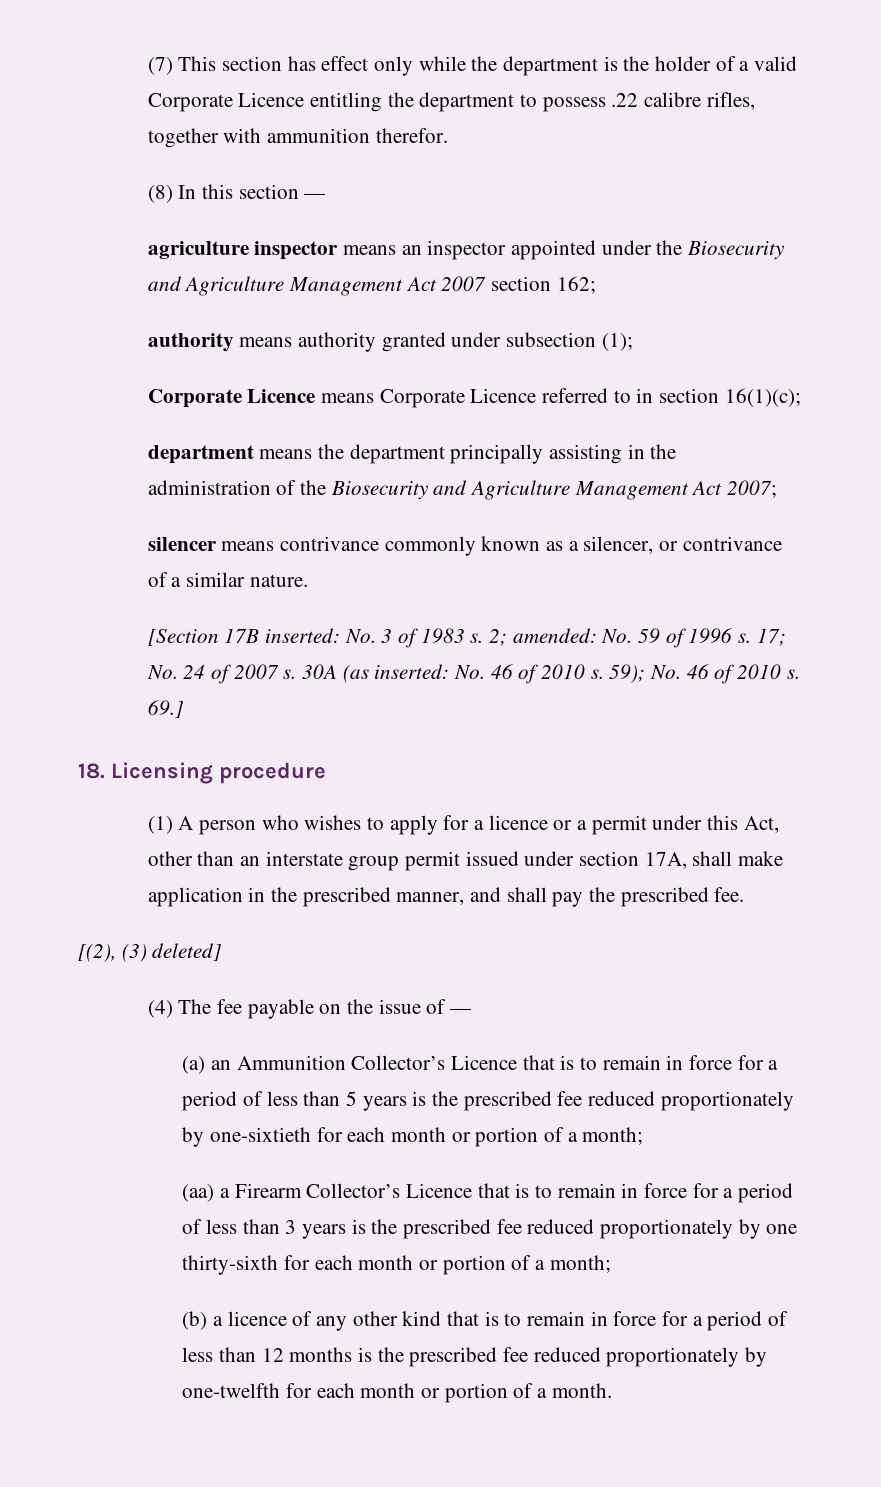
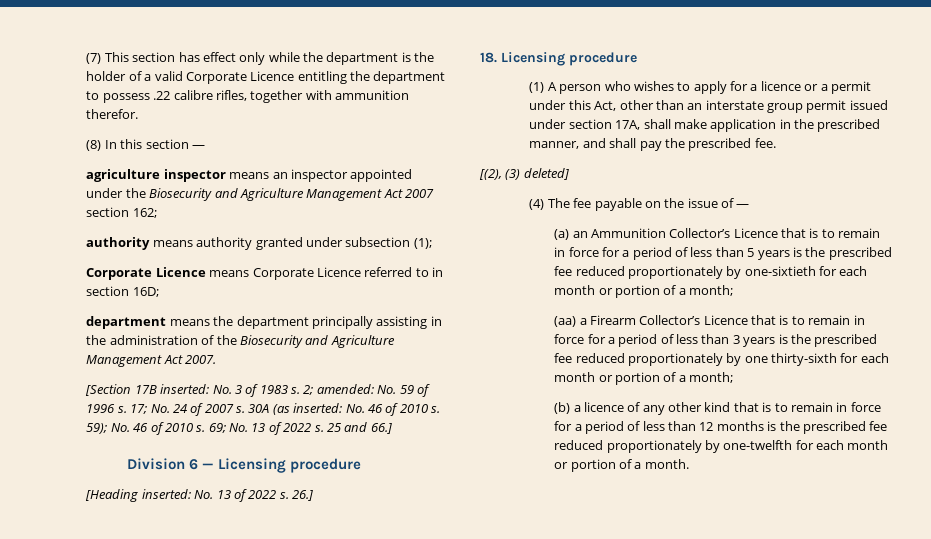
- Corporate Licence means Corporate Licence referred to in section 16(1)(c);
+ Corporate Licence means Corporate Licence referred to in section 16D;
- department means the department principally assisting in the administration of the Biosecurity and Agriculture Management Act 2007;
- silencer means contrivance commonly known as a silencer, or contrivance of a similar nature.
+ department means the department principally assisting in the administration of the Biosecurity and Agriculture Management Act 2007.
- 69.]
+ 69; No. 13 of 2022 s. 25 and 66.]
+ Division 6 — Licensing procedure
+ [Heading inserted: No. 13 of 2022 s. 26.]

